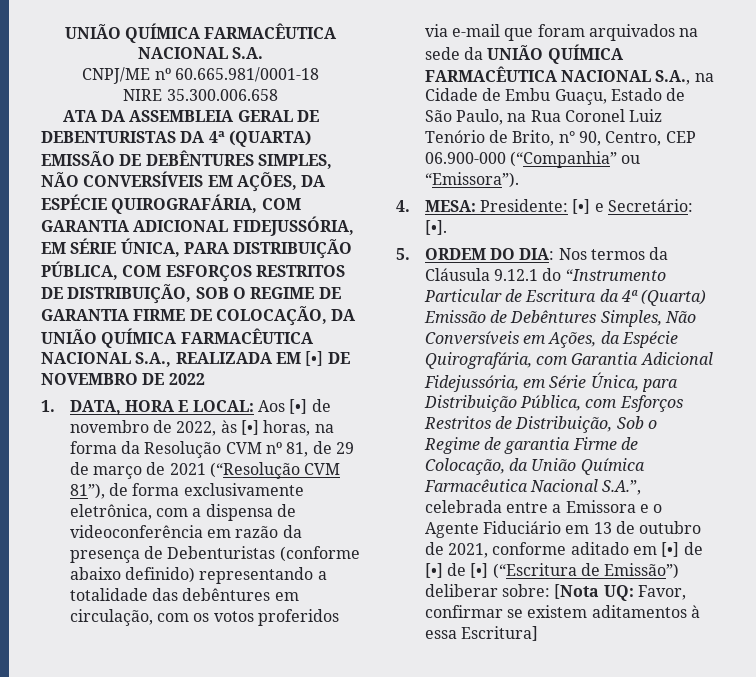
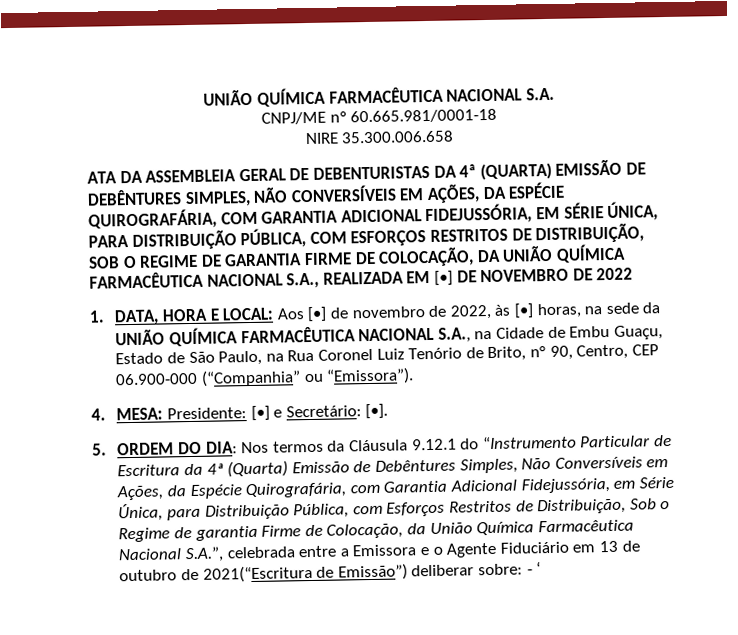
- 1. DATA, HORA E LOCAL: Aos [•] de novembro de 2022, às [•] horas, na forma da Resolução CVM nº 81, de 29 de março de 2021 (“Resolução CVM 81”), de forma exclusivamente eletrônica, com a dispensa de videoconferência em razão da presença de Debenturistas (conforme abaixo definido) representando a totalidade das debêntures em circulação, com os votos proferidos via e-mail que foram arquivados na sede da UNIÃO QUÍMICA FARMACÊUTICA NACIONAL S.A., na Cidade de Embu Guaçu, Estado de São Paulo, na Rua Coronel Luiz Tenório de Brito, n° 90, Centro, CEP 06.900-000 (“Companhia” ou “Emissora”).
+ 1. DATA, HORA E LOCAL: Aos [•] de novembro de 2022, às [•] horas, na sede da UNIÃO QUÍMICA FARMACÊUTICA NACIONAL S.A., na Cidade de Embu Guaçu, Estado de São Paulo, na Rua Coronel Luiz Tenório de Brito, n° 90, Centro, CEP 06.900-000 (“Companhia” ou “Emissora”).
- Nos termos da Cláusula 9.12.1 do “Instrumento Particular de Escritura da 4ª (Quarta) Emissão de Debêntures Simples, Não Conversíveis em Ações, da Espécie Quirografária, com Garantia Adicional Fidejussória, em Série Única, para Distribuição Pública, com Esforços Restritos de Distribuição, Sob o Regime de garantia Firme de Colocação, da União Química Farmacêutica Nacional S.A.”, celebrada entre a Emissora e o Agente Fiduciário em 13 de outubro de 2021, conforme aditado em [•] de [•] de [•] (“Escritura de Emissão”) deliberar sobre: [Nota UQ: Favor, confirmar se existem aditamentos à essa Escritura]
+ Nos termos da Cláusula 9.12.1 do “Instrumento Particular de Escritura da 4ª (Quarta) Emissão de Debêntures Simples, Não Conversíveis em Ações, da Espécie Quirografária, com Garantia Adicional Fidejussória, em Série Única, para Distribuição Pública, com Esforços Restritos de Distribuição, Sob o Regime de garantia Firme de Colocação, da União Química Farmacêutica Nacional S.A.”, celebrada entre a Emissora e o Agente Fiduciário em 13 de outubro de 2021(“Escritura de Emissão”) deliberar sobre: - ‘

